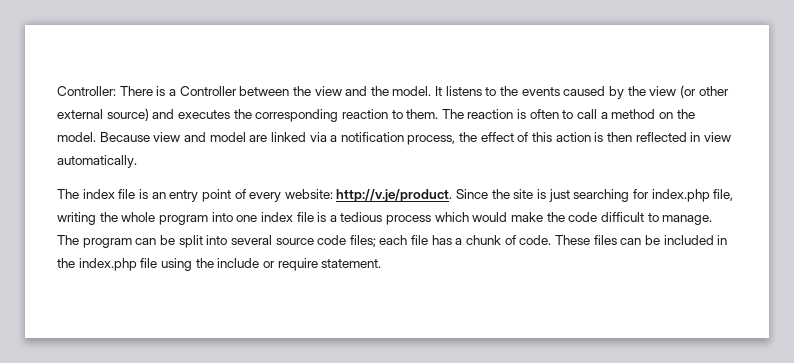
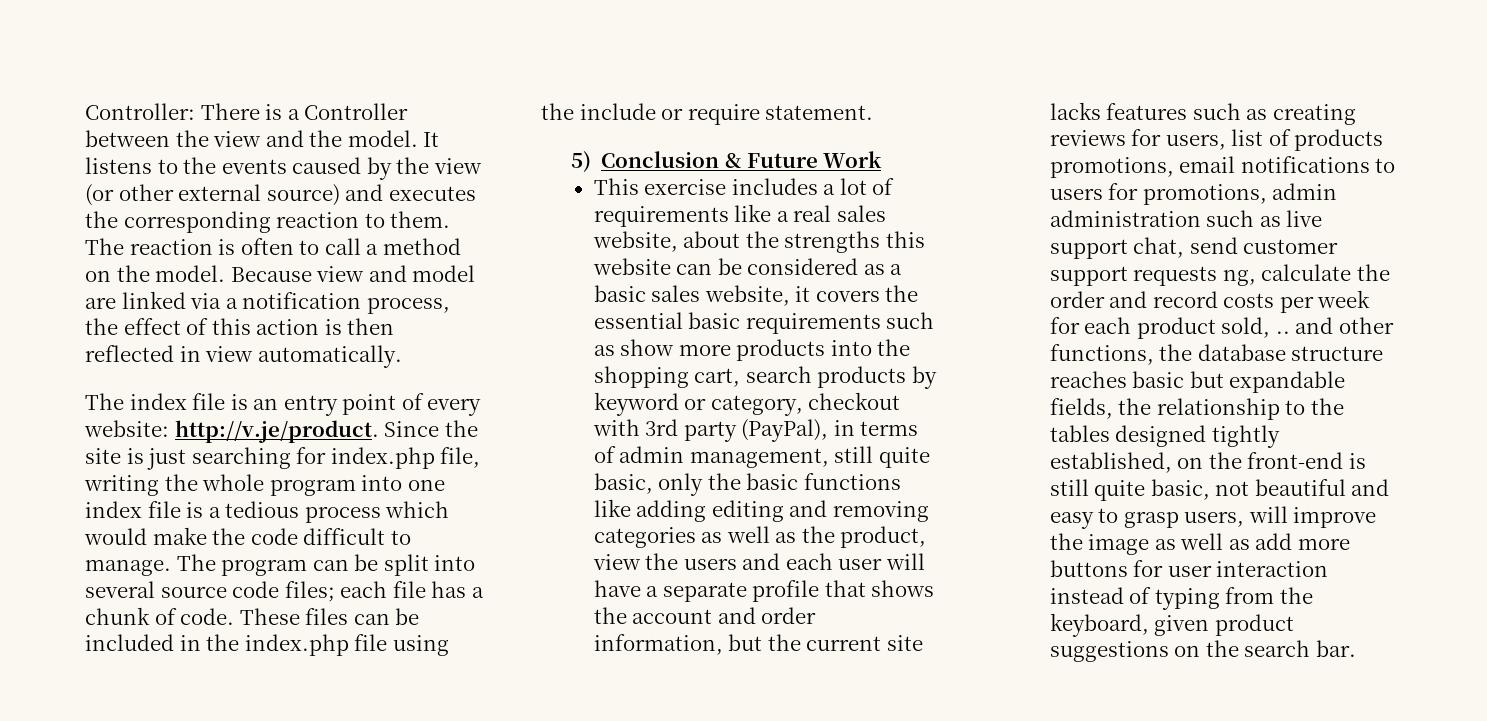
+ 5) Conclusion & Future Work
+ This exercise includes a lot of requirements like a real sales website, about the strengths this website can be considered as a basic sales website, it covers the essential basic requirements such as show more products into the shopping cart, search products by keyword or category, checkout with 3rd party (PayPal), in terms of admin management, still quite basic, only the basic functions like adding editing and removing categories as well as the product, view the users and each user will have a separate profile that shows the account and order information, but the current site lacks features such as creating reviews for users, list of products promotions, email notifications to users for promotions, admin administration such as live support chat, send customer support requests ng, calculate the order and record costs per week for each product sold, .. and other functions, the database structure reaches basic but expandable fields, the relationship to the tables designed tightly established, on the front-end is still quite basic, not beautiful and easy to grasp users, will improve the image as well as add more buttons for user interaction instead of typing from the keyboard, given product suggestions on the search bar.

